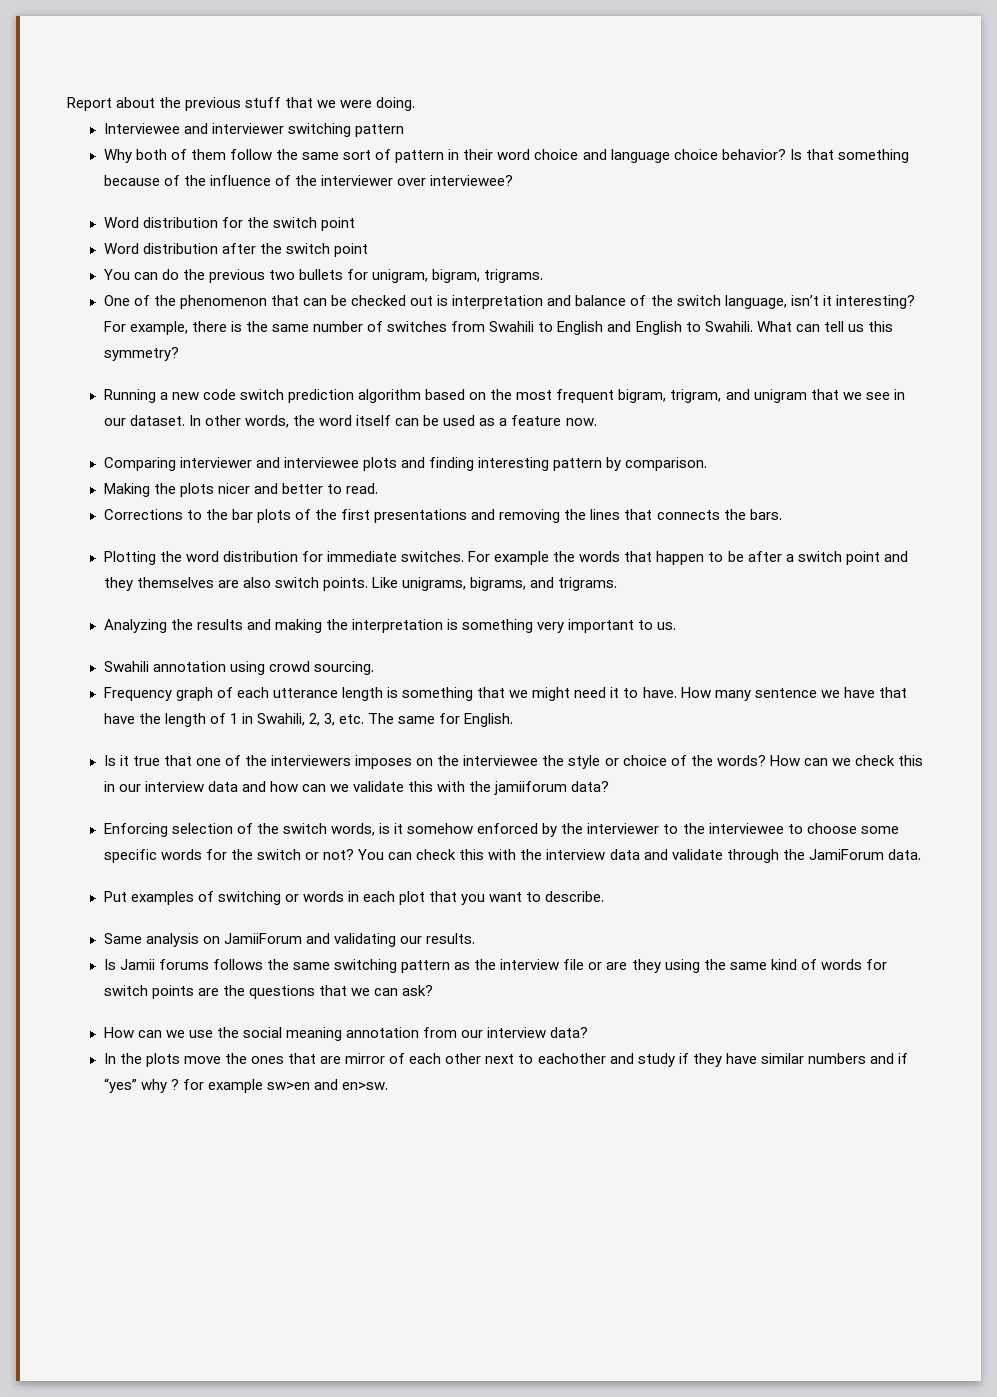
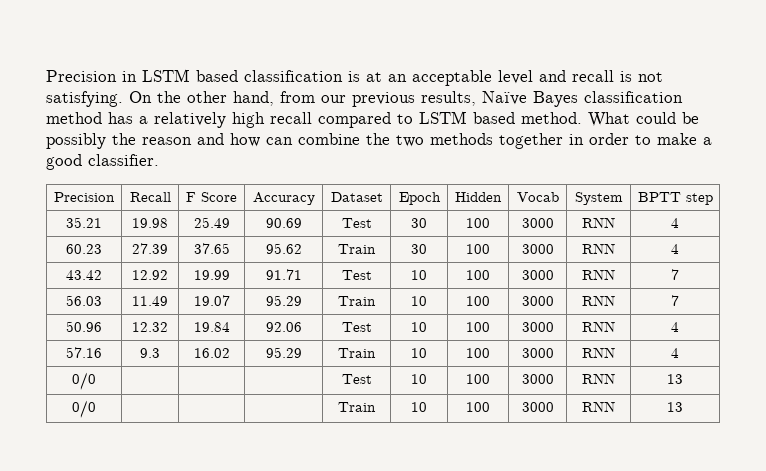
- Report about the previous stuff that we were doing.
- Interviewee and interviewer switching pattern
- Why both of them follow the same sort of pattern in their word choice and language choice behavior? Is that something because of the influence of the interviewer over interviewee?
- Word distribution for the switch point
- Word distribution after the switch point
- You can do the previous two bullets for unigram, bigram, trigrams.
- One of the phenomenon that can be checked out is interpretation and balance of the switch language, isn’t it interesting? For example, there is the same number of switches from Swahili to English and English to Swahili. What can tell us this symmetry?
- Running a new code switch prediction algorithm based on the most frequent bigram, trigram, and unigram that we see in our dataset. In other words, the word itself can be used as a feature now.
- Comparing interviewer and interviewee plots and finding interesting pattern by comparison.
- Making the plots nicer and better to read.
- Corrections to the bar plots of the first presentations and removing the lines that connects the bars.
- Plotting the word distribution for immediate switches. For example the words that happen to be after a switch point and they themselves are also switch points. Like unigrams, bigrams, and trigrams.
- Analyzing the results and making the interpretation is something very important to us.
- Swahili annotation using crowd sourcing.
- Frequency graph of each utterance length is something that we might need it to have. How many sentence we have that have the length of 1 in Swahili, 2, 3, etc. The same for English.
- Is it true that one of the interviewers imposes on the interviewee the style or choice of the words? How can we check this in our interview data and how can we validate this with the jamiiforum data?
- Enforcing selection of the switch words, is it somehow enforced by the interviewer to the interviewee to choose some specific words for the switch or not? You can check this with the interview data and validate through the JamiForum data.
- Put examples of switching or words in each plot that you want to describe.
- Same analysis on JamiiForum and validating our results.
- Is Jamii forums follows the same switching pattern as the interview file or are they using the same kind of words for switch points are the questions that we can ask?
- How can we use the social meaning annotation from our interview data?
- In the plots move the ones that are mirror of each other next to eachother and study if they have similar numbers and if “yes” why ? for example sw>en and en>sw.
+ Precision in LSTM based classification is at an acceptable level and recall is not satisfying. On the other hand, from our previous results, Naïve Bayes classification method has a relatively high recall compared to LSTM based method. What could be possibly the reason and how can combine the two methods together in order to make a good classifier.
+ Precision | Recall | F Score | Accuracy | Dataset | Epoch | Hidden | Vocab | System | BPTT step
+ 35.21 | 19.98 | 25.49 | 90.69 | Test | 30 | 100 | 3000 | RNN | 4
+ 60.23 | 27.39 | 37.65 | 95.62 | Train | 30 | 100 | 3000 | RNN | 4
+ 43.42 | 12.92 | 19.99 | 91.71 | Test | 10 | 100 | 3000 | RNN | 7
+ 56.03 | 11.49 | 19.07 | 95.29 | Train | 10 | 100 | 3000 | RNN | 7
+ 50.96 | 12.32 | 19.84 | 92.06 | Test | 10 | 100 | 3000 | RNN | 4
+ 57.16 | 9.3 | 16.02 | 95.29 | Train | 10 | 100 | 3000 | RNN | 4
+ 0/0 | | | | Test | 10 | 100 | 3000 | RNN | 13
+ 0/0 | | | | Train | 10 | 100 | 3000 | RNN | 13

